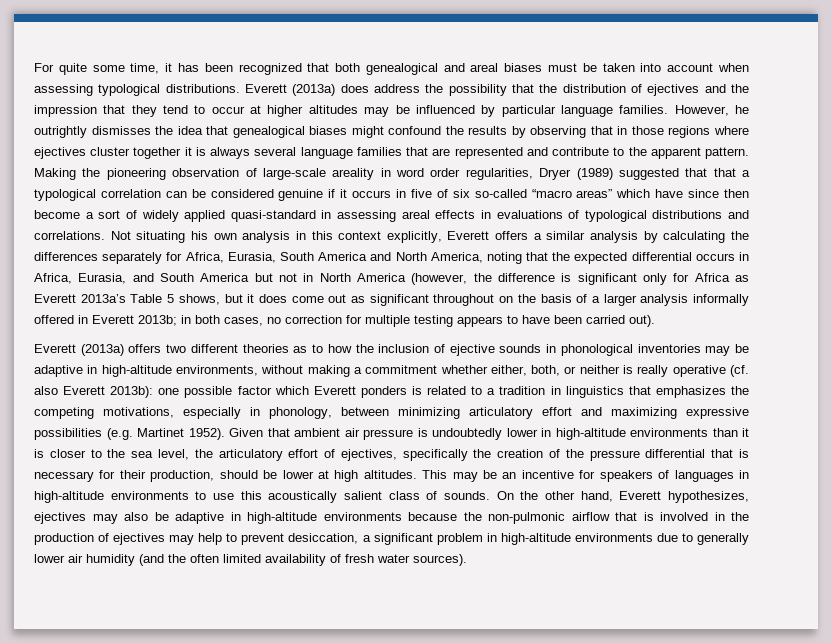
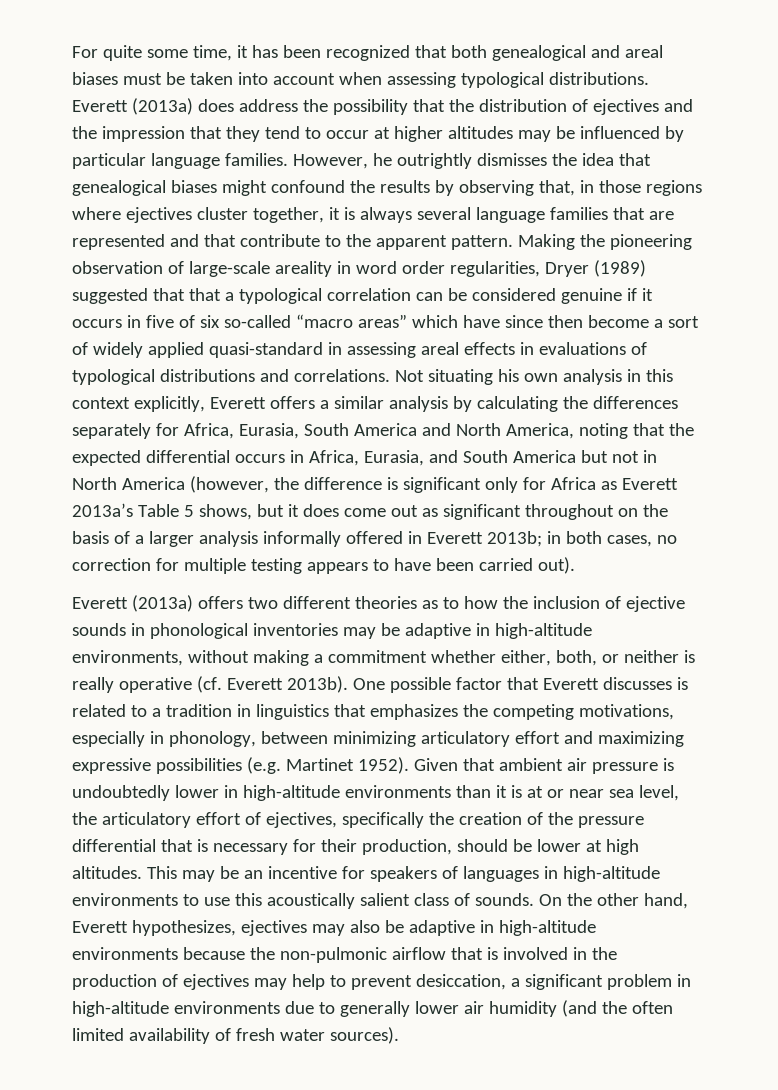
- However, he outrightly dismisses the idea that genealogical biases might confound the results by observing that in those regions where ejectives cluster together it is always several language families that are represented and contribute to the apparent pattern.
+ However, he outrightly dismisses the idea that genealogical biases might confound the results by observing that, in those regions where ejectives cluster together, it is always several language families that are represented and that contribute to the apparent pattern.
- Everett (2013a) offers two different theories as to how the inclusion of ejective sounds in phonological inventories may be adaptive in high-altitude environments, without making a commitment whether either, both, or neither is really operative (cf. also Everett 2013b): one possible factor which Everett ponders is related to a tradition in linguistics that emphasizes the competing motivations, especially in phonology, between minimizing articulatory effort and maximizing expressive possibilities (e.g. Martinet 1952).
+ Everett (2013a) offers two different theories as to how the inclusion of ejective sounds in phonological inventories may be adaptive in high-altitude environments, without making a commitment whether either, both, or neither is really operative (cf. Everett 2013b). One possible factor that Everett discusses is related to a tradition in linguistics that emphasizes the competing motivations, especially in phonology, between minimizing articulatory effort and maximizing expressive possibilities (e.g. Martinet 1952).
- Given that ambient air pressure is undoubtedly lower in high-altitude environments than it is closer to the sea level, the articulatory effort of ejectives, specifically the creation of the pressure differential that is necessary for their production, should be lower at high altitudes.
+ Given that ambient air pressure is undoubtedly lower in high-altitude environments than it is at or near sea level, the articulatory effort of ejectives, specifically the creation of the pressure differential that is necessary for their production, should be lower at high altitudes.

